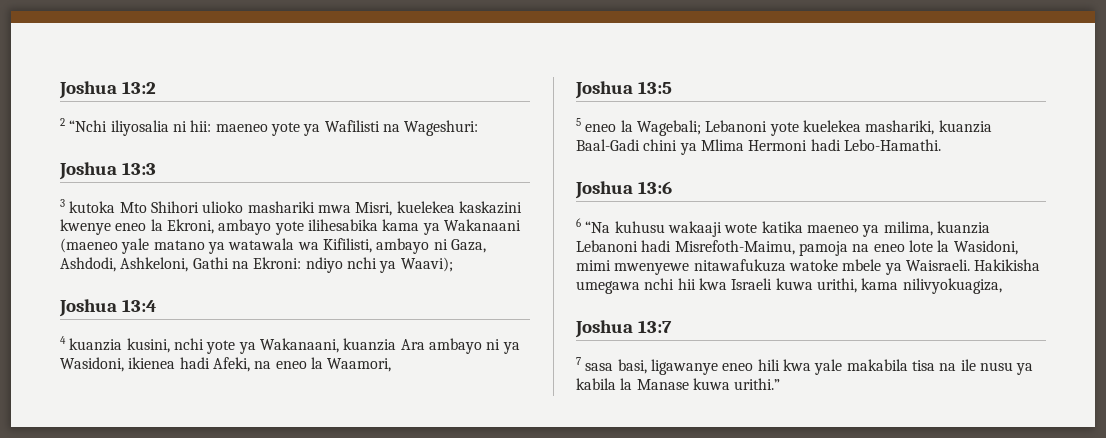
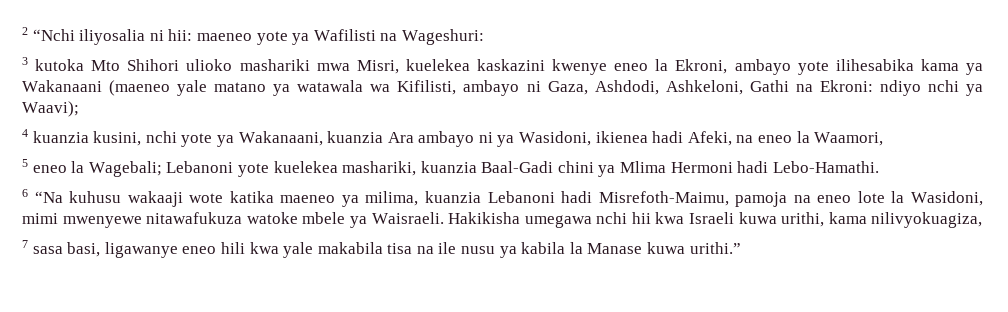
- Joshua 13:2
- Joshua 13:3
- Joshua 13:4
- Joshua 13:5
- Joshua 13:6
- Joshua 13:7

